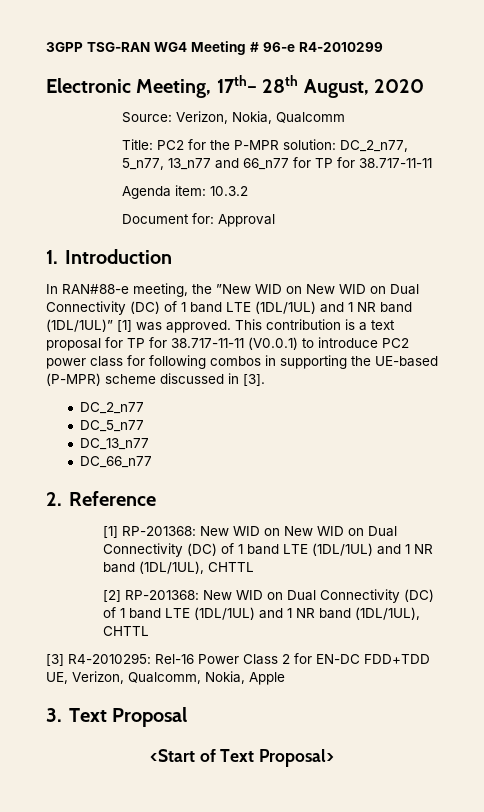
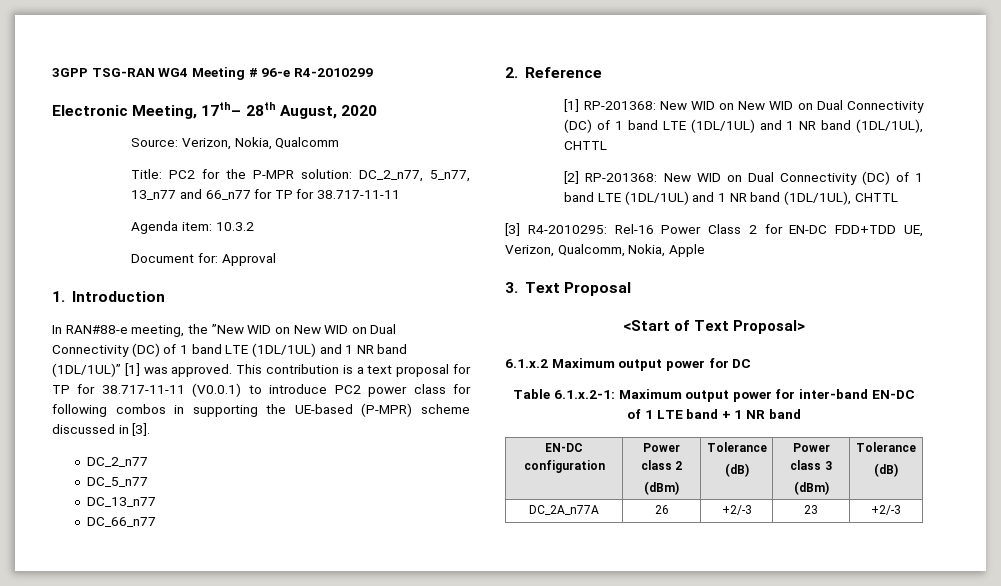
+ 6.1.x.2 Maximum output power for DC
+ Table 6.1.x.2-1: Maximum output power for inter-band EN-DC of 1 LTE band + 1 NR band
+ EN-DC configuration | Power class 2
+ (dBm) | Tolerance
+ (dB) | Power class 3
+ (dBm) | Tolerance
+ (dB)
+ DC_2A_n77A | 26 | +2/-3 | 23 | +2/-3

